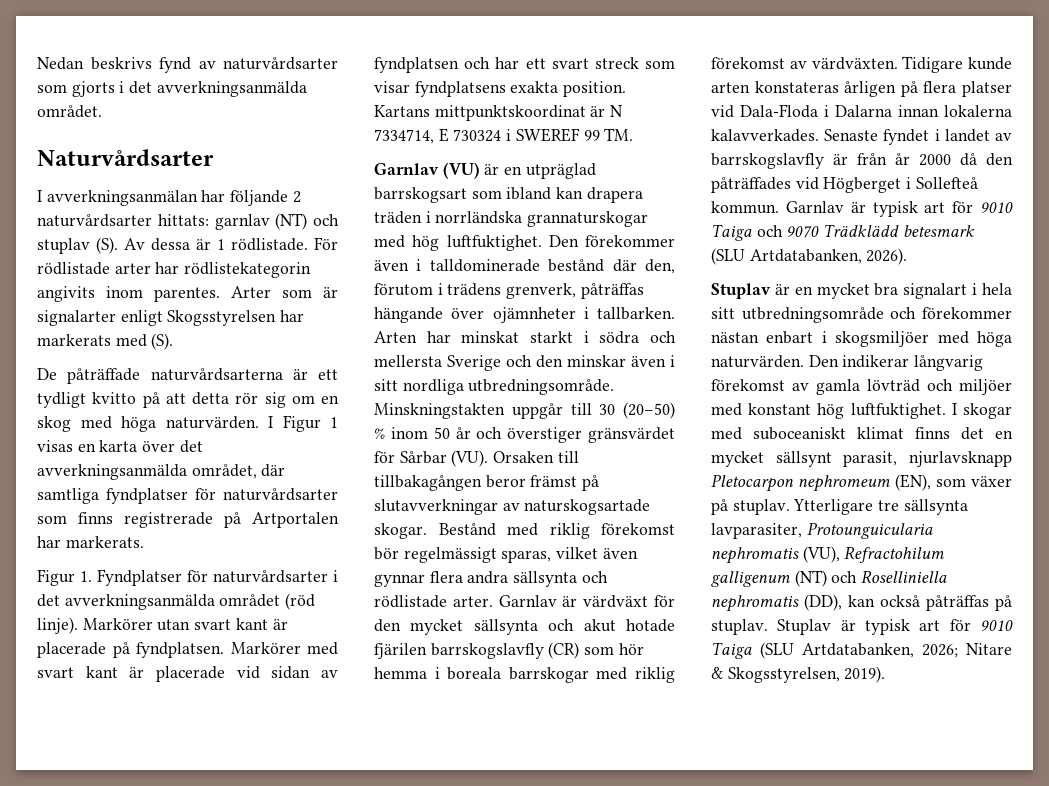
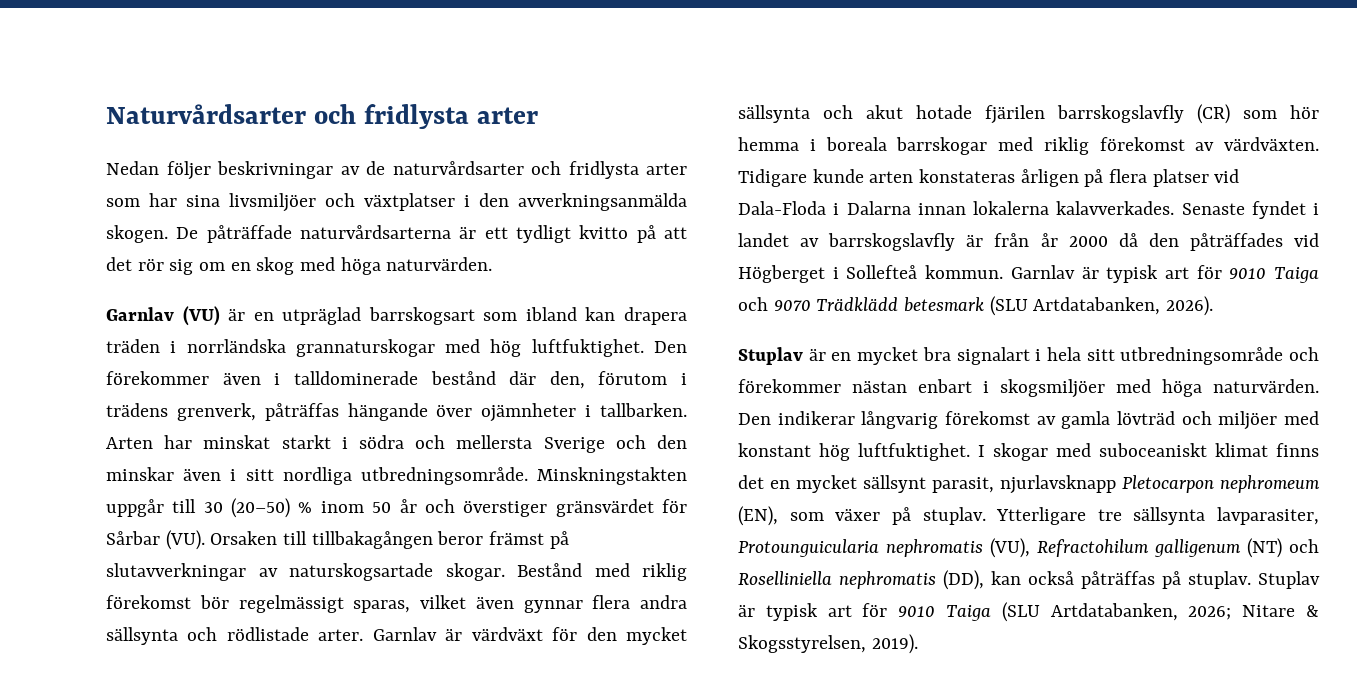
- Nedan beskrivs fynd av naturvårdsarter som gjorts i det avverkningsanmälda området.
- Naturvårdsarter
- I avverkningsanmälan har följande 2 naturvårdsarter hittats: garnlav (NT) och stuplav (S). Av dessa är 1 rödlistade. För rödlistade arter har rödlistekategorin angivits inom parentes. Arter som är signalarter enligt Skogsstyrelsen har markerats med (S).
- De påträffade naturvårdsarterna är ett tydligt kvitto på att detta rör sig om en skog med höga naturvärden. I Figur 1 visas en karta över det avverkningsanmälda området, där samtliga fyndplatser för naturvårdsarter som finns registrerade på Artportalen har markerats.
- Figur 1. Fyndplatser för naturvårdsarter i det avverkningsanmälda området (röd linje). Markörer utan svart kant är placerade på fyndplatsen. Markörer med svart kant är placerade vid sidan av fyndplatsen och har ett svart streck som visar fyndplatsens exakta position. Kartans mittpunktskoordinat är N 7334714, E 730324 i SWEREF 99 TM.
+ Naturvårdsarter och fridlysta arter
+ Nedan följer beskrivningar av de naturvårdsarter och fridlysta arter som har sina livsmiljöer och växtplatser i den avverkningsanmälda skogen. De påträffade naturvårdsarterna är ett tydligt kvitto på att det rör sig om en skog med höga naturvärden.

